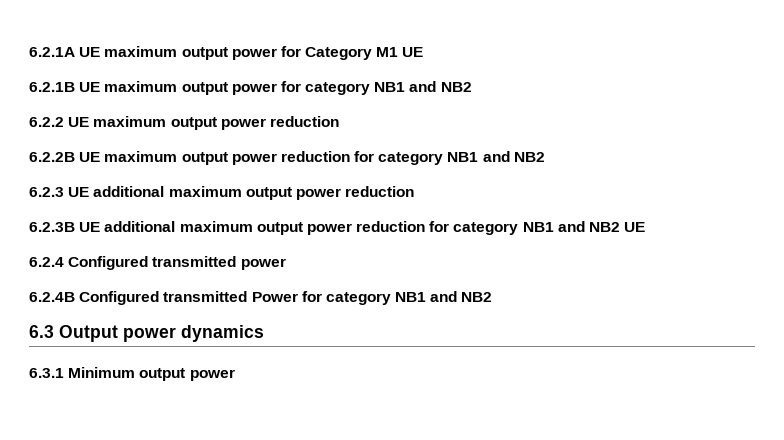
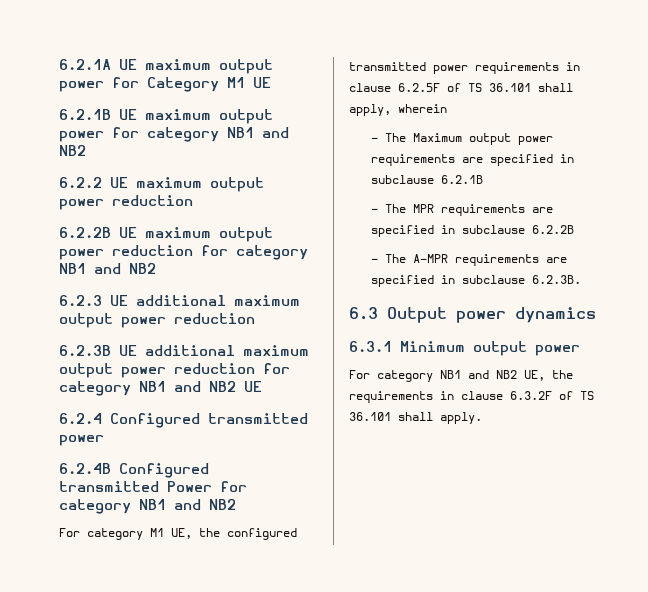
+ For category M1 UE, the configured transmitted power requirements in clause 6.2.5F of TS 36.101 shall apply, wherein
+ - The Maximum output power requirements are specified in subclause 6.2.1B
+ - The MPR requirements are specified in subclause 6.2.2B
+ - The A-MPR requirements are specified in subclause 6.2.3B.
+ For category NB1 and NB2 UE, the requirements in clause 6.3.2F of TS 36.101 shall apply.

